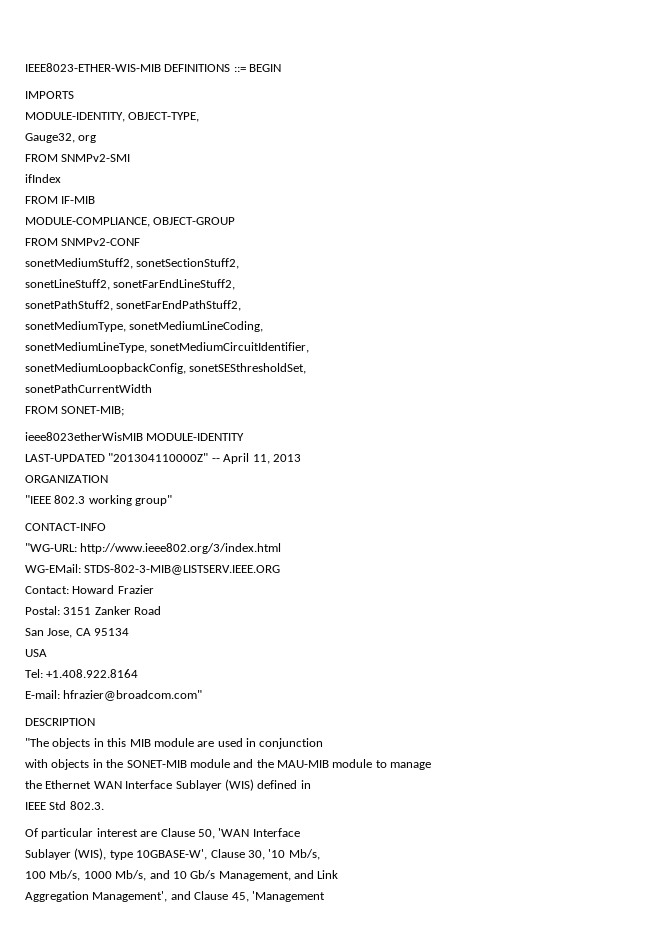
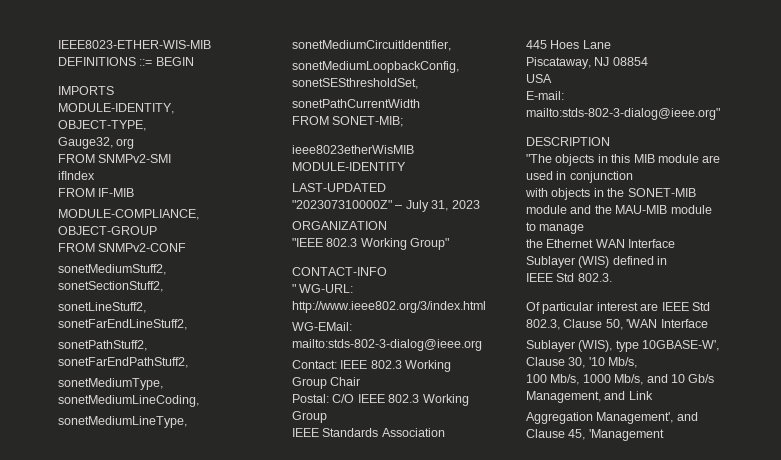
- LAST-UPDATED "201304110000Z" -- April 11, 2013
+ LAST-UPDATED "202307310000Z" – July 31, 2023
- "IEEE 802.3 working group"
+ "IEEE 802.3 Working Group"
- "WG-URL: http://www.ieee802.org/3/index.html
+ " WG-URL: http://www.ieee802.org/3/index.html
- WG-EMail: STDS-802-3-MIB@LISTSERV.IEEE.ORG
+ WG-EMail: mailto:stds-802-3-dialog@ieee.org
- Contact: Howard Frazier
- Postal: 3151 Zanker Road
- San Jose, CA 95134
+ Contact: IEEE 802.3 Working Group Chair
+ Postal: C/O IEEE 802.3 Working Group
+ IEEE Standards Association
+ 445 Hoes Lane
+ Piscataway, NJ 08854
- Tel: +1.408.922.8164
- E-mail: hfrazier@broadcom.com"
+ E-mail: mailto:stds-802-3-dialog@ieee.org"
- Of particular interest are Clause 50, 'WAN Interface
+ Of particular interest are IEEE Std 802.3, Clause 50, 'WAN Interface

